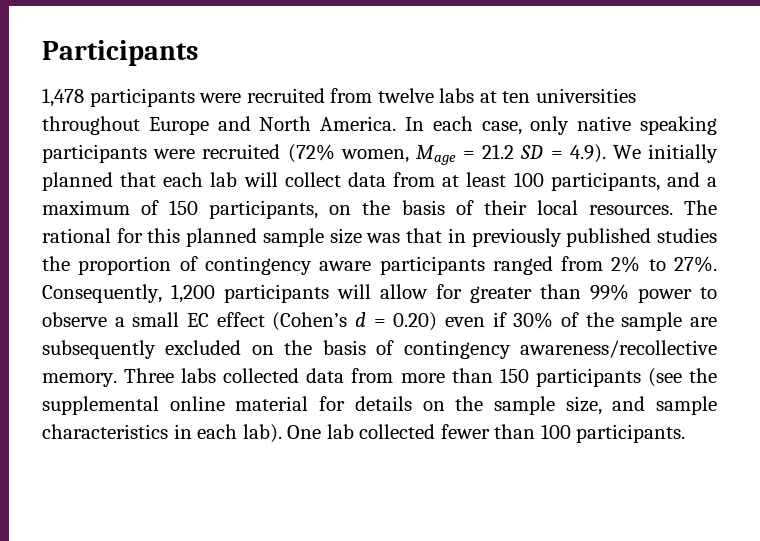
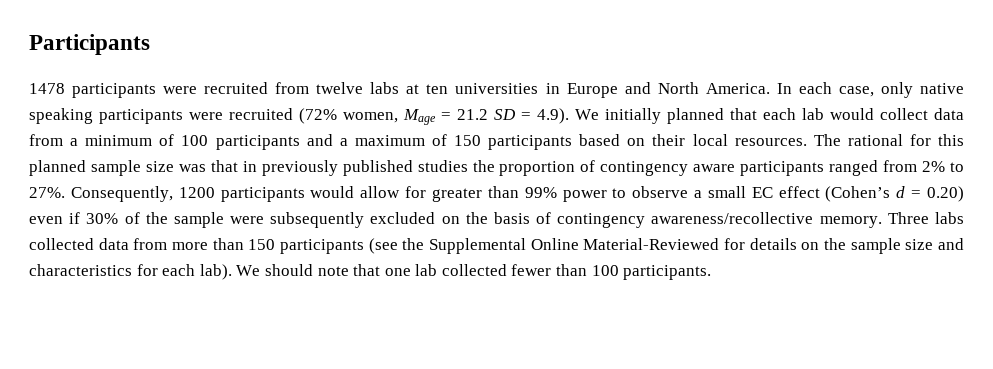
- 1,478 participants were recruited from twelve labs at ten universities throughout Europe and North America.
+ 1478 participants were recruited from twelve labs at ten universities in Europe and North America.
- In each case, only native speaking participants were recruited (72% women, Mage = 21.2 SD = 4.9). We initially planned that each lab will collect data from at least 100 participants, and a maximum of 150 participants, on the basis of their local resources.
+ In each case, only native speaking participants were recruited (72% women, Mage = 21.2 SD = 4.9). We initially planned that each lab would collect data from a minimum of 100 participants and a maximum of 150 participants based on their local resources.
- Consequently, 1,200 participants will allow for greater than 99% power to observe a small EC effect (Cohen’s d = 0.20) even if 30% of the sample are subsequently excluded on the basis of contingency awareness/recollective memory.
+ Consequently, 1200 participants would allow for greater than 99% power to observe a small EC effect (Cohen’s d = 0.20) even if 30% of the sample were subsequently excluded on the basis of contingency awareness/recollective memory.
- Three labs collected data from more than 150 participants (see the supplemental online material for details on the sample size, and sample characteristics in each lab). One lab collected fewer than 100 participants.
+ Three labs collected data from more than 150 participants (see the Supplemental Online Material-Reviewed for details on the sample size and characteristics for each lab). We should note that one lab collected fewer than 100 participants.

